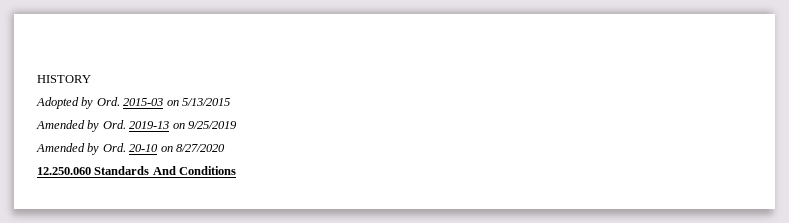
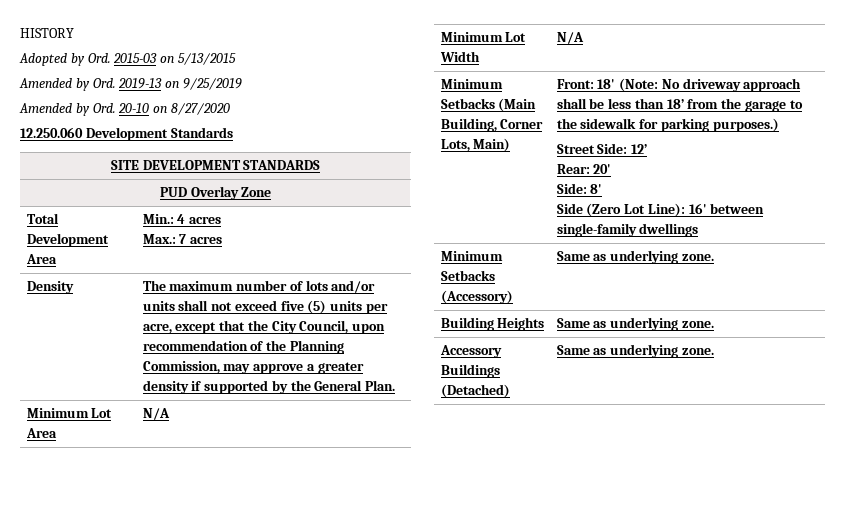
- 12.250.060 Standards And Conditions
+ 12.250.060 Development Standards
+ SITE DEVELOPMENT STANDARDS
+ PUD Overlay Zone
+ Total Development Area | Min.: 4 acres
+ Max.: 7 acres
+ Density | The maximum number of lots and/or units shall not exceed five (5) units per acre, except that the City Council, upon recommendation of the Planning Commission, may approve a greater density if supported by the General Plan.
+ Minimum Lot Area | N/A
+ Minimum Lot Width | N/A
+ Minimum Setbacks (Main Building, Corner Lots, Main) | Front: 18' (Note: No driveway approach shall be less than 18’ from the garage to the sidewalk for parking purposes.)
+ Street Side: 12’
+ Rear: 20'
+ Side: 8'
+ Side (Zero Lot Line): 16' between single-family dwellings
+ Minimum Setbacks (Accessory) | Same as underlying zone.
+ Building Heights | Same as underlying zone.
+ Accessory Buildings (Detached) | Same as underlying zone.

